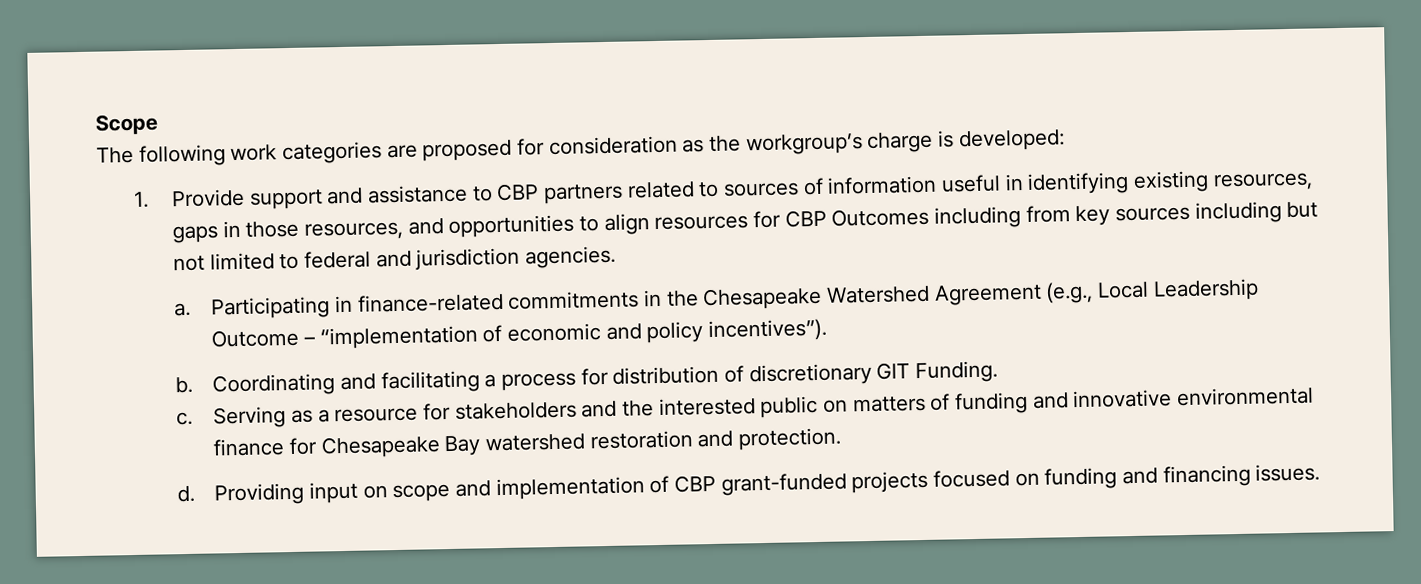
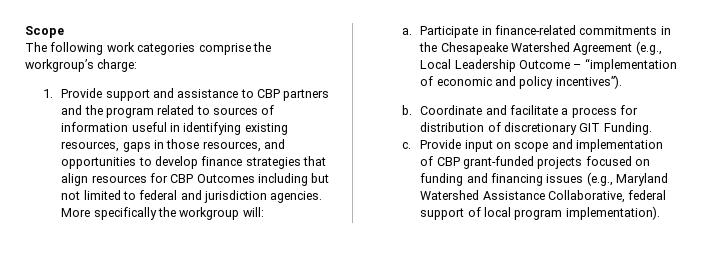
- The following work categories are proposed for consideration as the workgroup’s charge is developed:
+ The following work categories comprise the workgroup’s charge:
- 1. Provide support and assistance to CBP partners related to sources of information useful in identifying existing resources, gaps in those resources, and opportunities to align resources for CBP Outcomes including from key sources including but not limited to federal and jurisdiction agencies.
+ 1. Provide support and assistance to CBP partners and the program related to sources of information useful in identifying existing resources, gaps in those resources, and opportunities to develop finance strategies that align resources for CBP Outcomes including but not limited to federal and jurisdiction agencies. More specifically the workgroup will:
- Participating in finance-related commitments in the Chesapeake Watershed Agreement (e.g., Local Leadership Outcome – “implementation of economic and policy incentives”).
+ Participate in finance-related commitments in the Chesapeake Watershed Agreement (e.g., Local Leadership Outcome – “implementation of economic and policy incentives”).
- Coordinating and facilitating a process for distribution of discretionary GIT Funding.
+ Coordinate and facilitate a process for distribution of discretionary GIT Funding.
- Serving as a resource for stakeholders and the interested public on matters of funding and innovative environmental finance for Chesapeake Bay watershed restoration and protection.
- d. Providing input on scope and implementation of CBP grant-funded projects focused on funding and financing issues.
+ Provide input on scope and implementation of CBP grant-funded projects focused on funding and financing issues (e.g., Maryland Watershed Assistance Collaborative, federal support of local program implementation).

